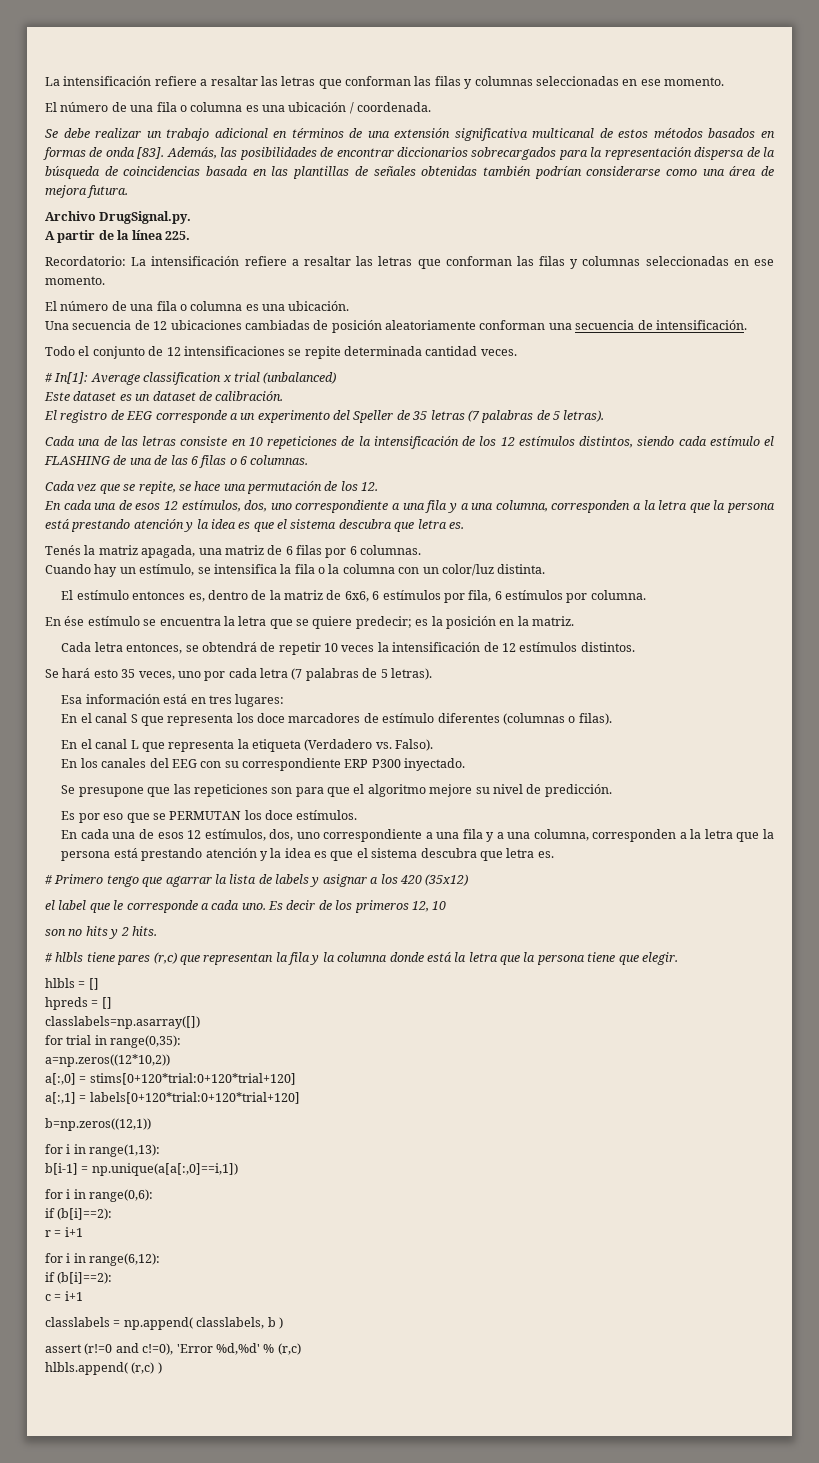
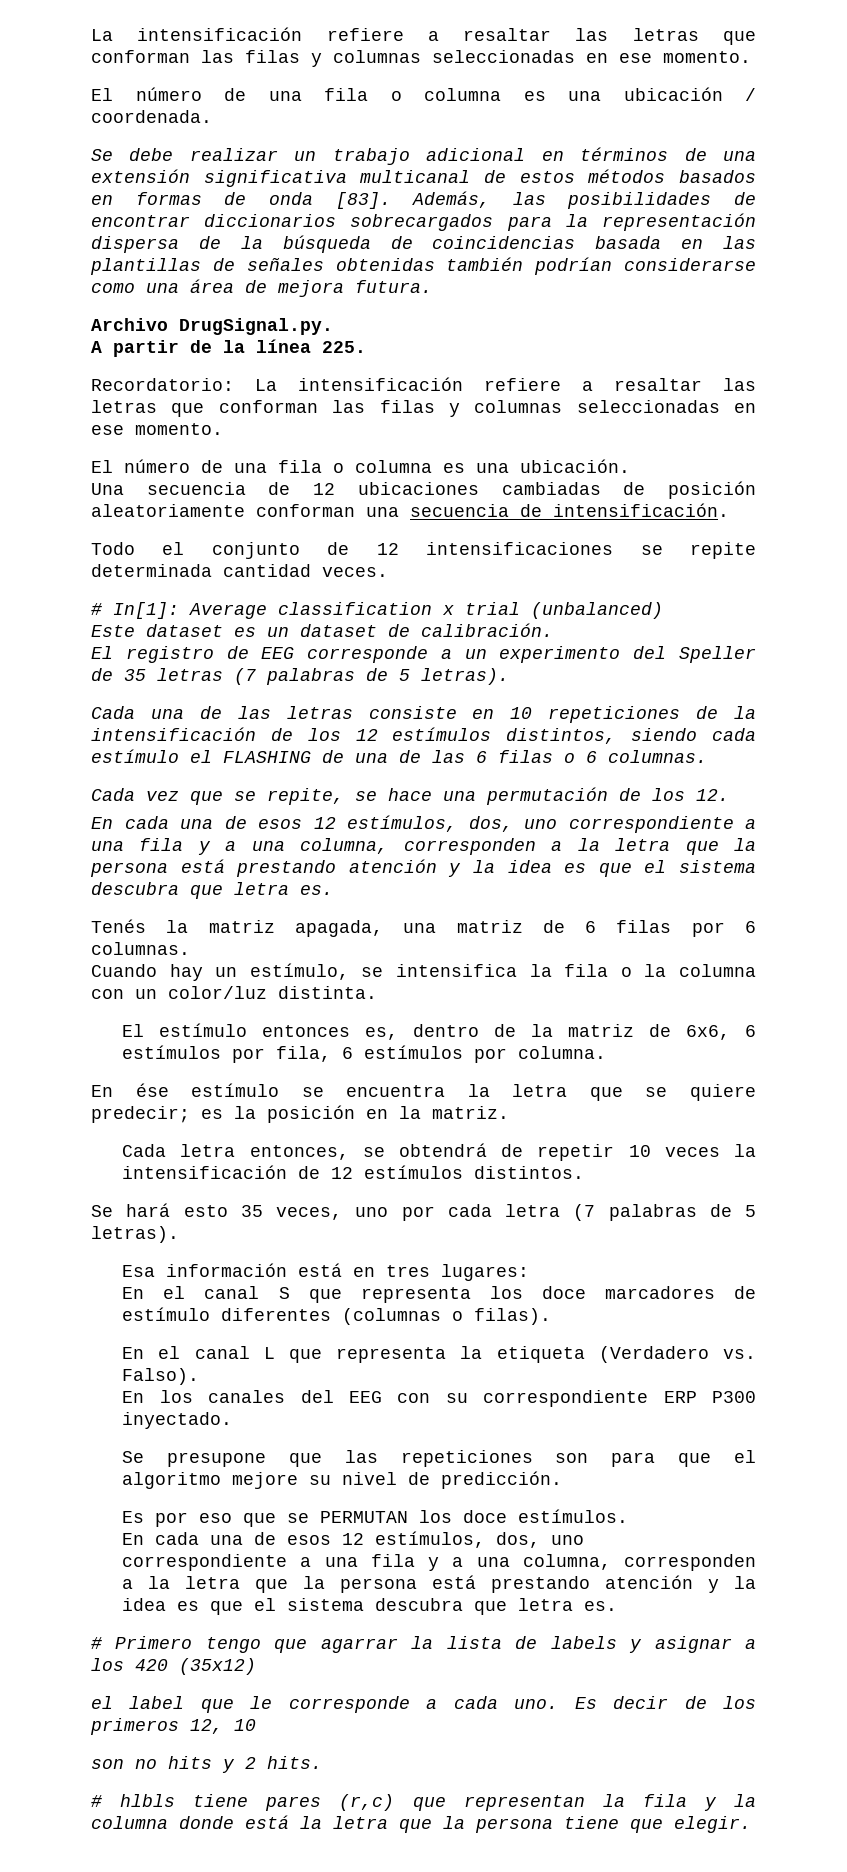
- hlbls = []
- hpreds = []
- classlabels=np.asarray([])
- for trial in range(0,35):
- a=np.zeros((12*10,2))
- a[:,0] = stims[0+120*trial:0+120*trial+120]
- a[:,1] = labels[0+120*trial:0+120*trial+120]
- b=np.zeros((12,1))
- for i in range(1,13):
- b[i-1] = np.unique(a[a[:,0]==i,1])
- for i in range(0,6):
- if (b[i]==2):
- r = i+1
- for i in range(6,12):
- if (b[i]==2):
- c = i+1
- classlabels = np.append( classlabels, b )
- assert (r!=0 and c!=0), 'Error %d,%d' % (r,c)
- hlbls.append( (r,c) )

